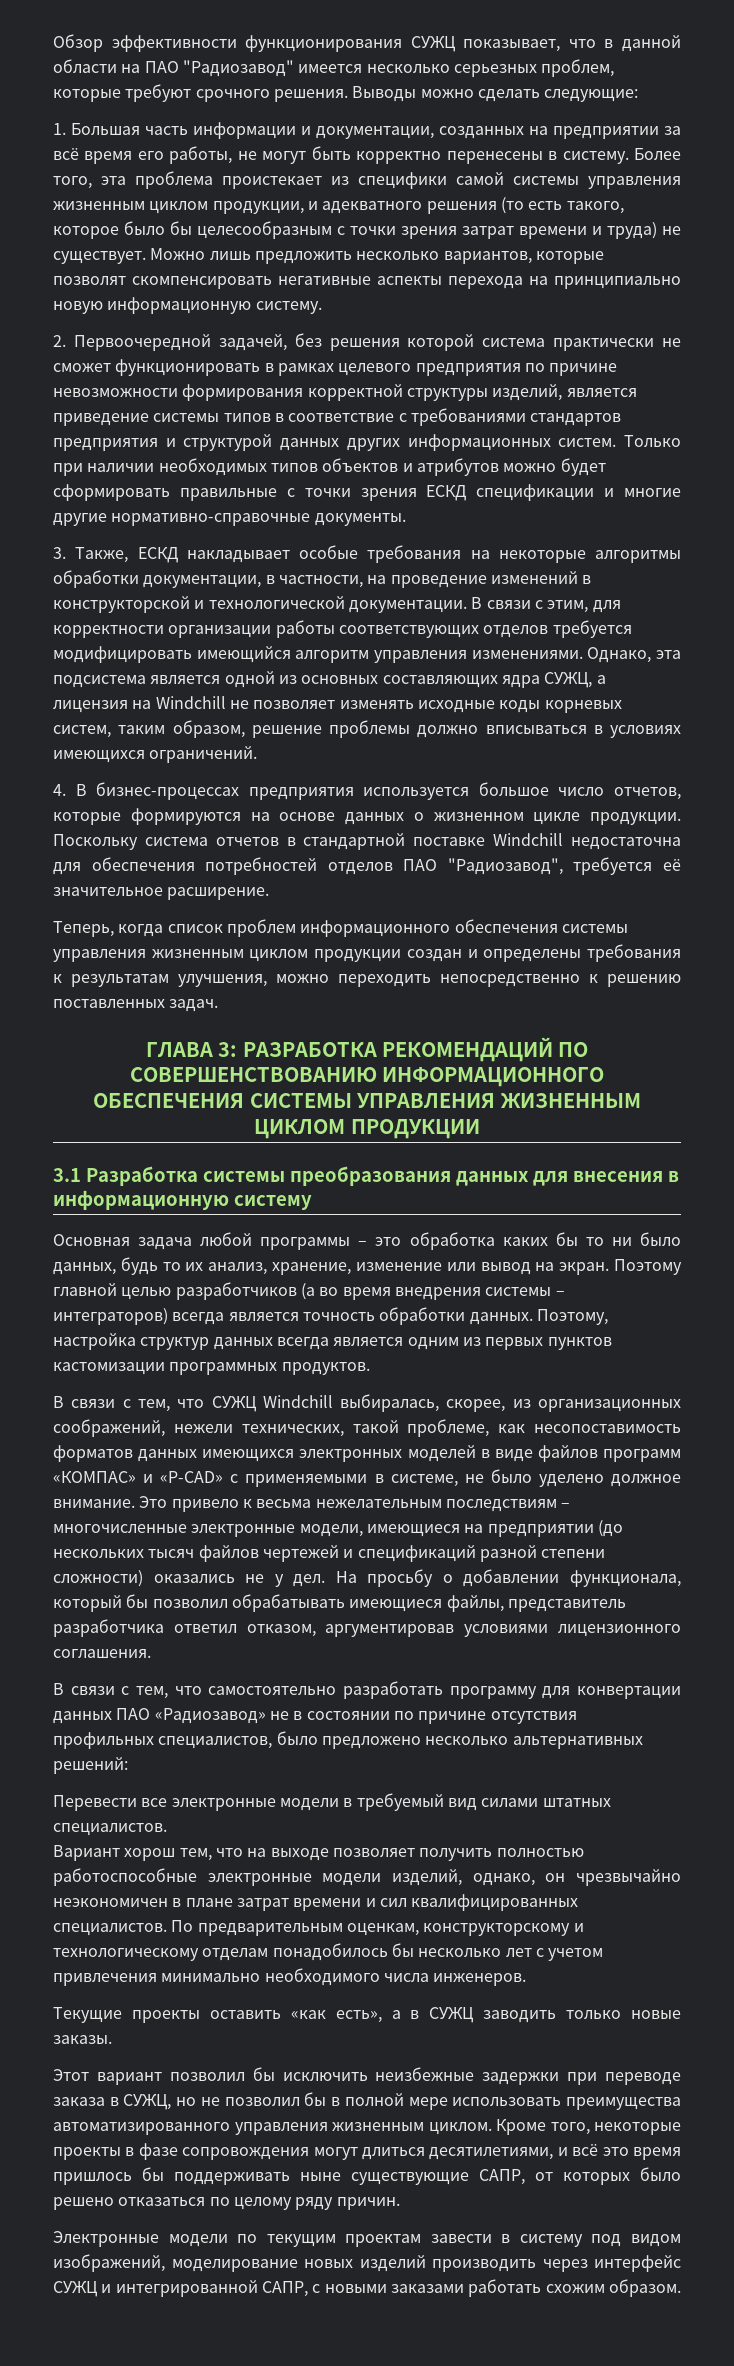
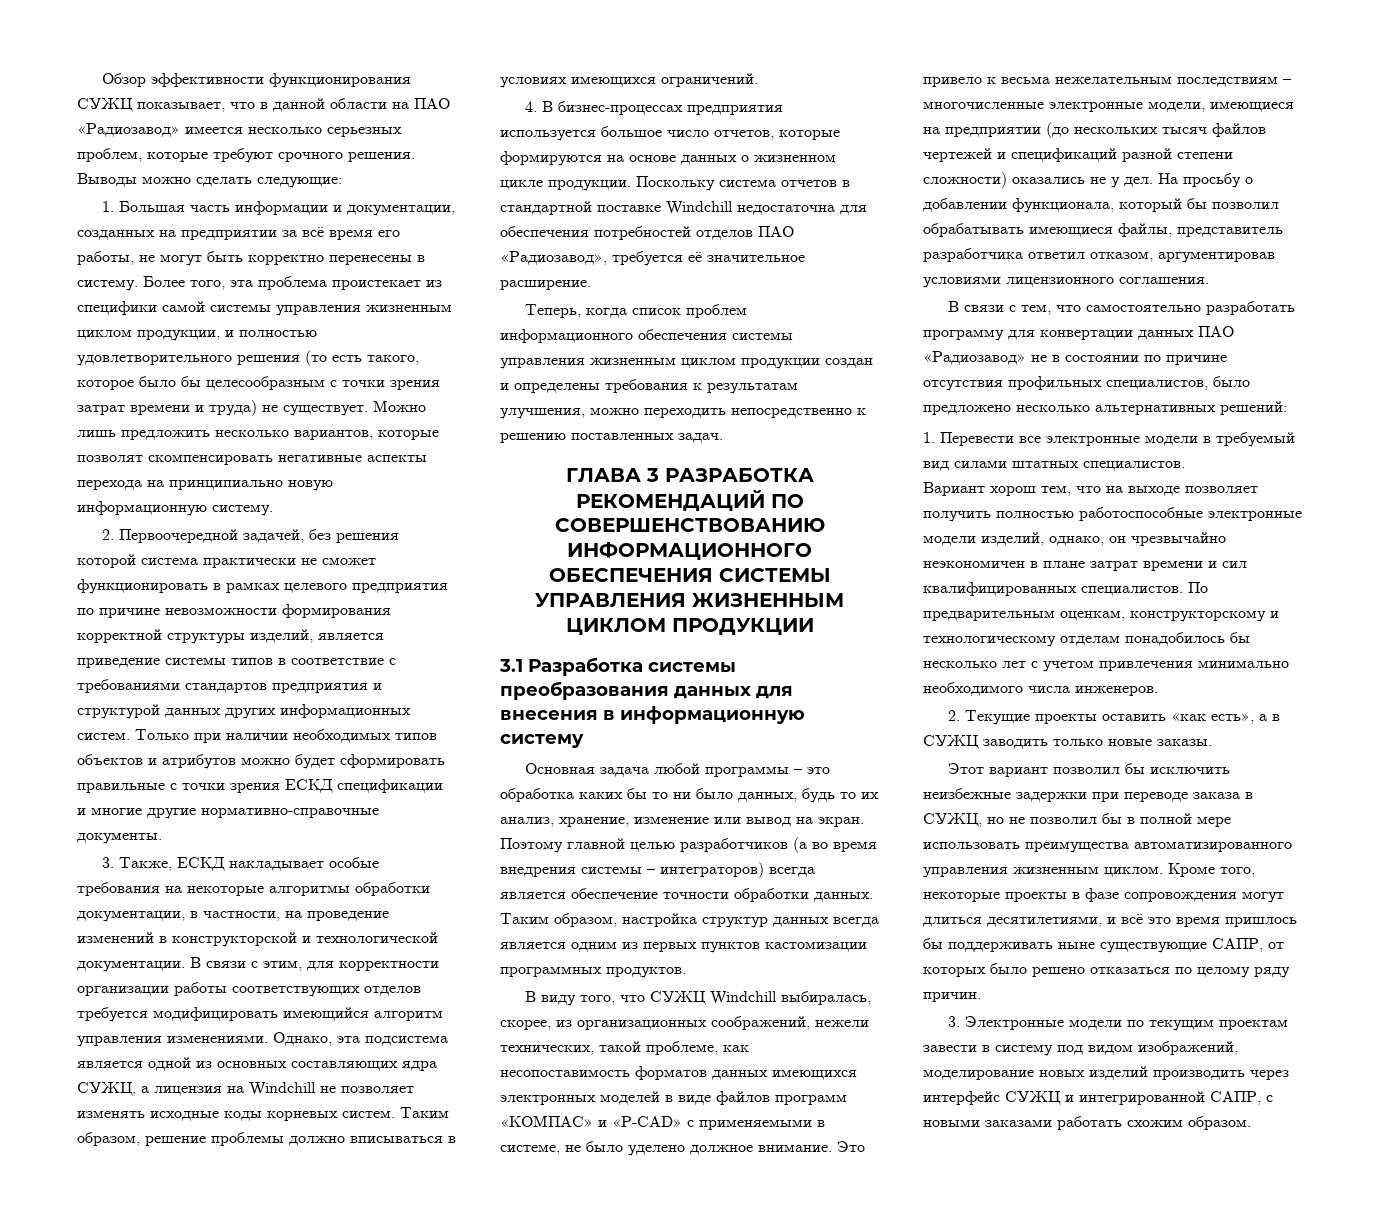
- Обзор эффективности функционирования СУЖЦ показывает, что в данной области на ПАО "Радиозавод" имеется несколько серьезных проблем, которые требуют срочного решения.
+ Обзор эффективности функционирования СУЖЦ показывает, что в данной области на ПАО «Радиозавод» имеется несколько серьезных проблем, которые требуют срочного решения.
- Более того, эта проблема проистекает из специфики самой системы управления жизненным циклом продукции, и адекватного решения (то есть такого, которое было бы целесообразным с точки зрения затрат времени и труда) не существует.
+ Более того, эта проблема проистекает из специфики самой системы управления жизненным циклом продукции, и полностью удовлетворительного решения (то есть такого, которое было бы целесообразным с точки зрения затрат времени и труда) не существует.
- Однако, эта подсистема является одной из основных составляющих ядра СУЖЦ, а лицензия на Windchill не позволяет изменять исходные коды корневых систем, таким образом, решение проблемы должно вписываться в условиях имеющихся ограничений.
+ Однако, эта подсистема является одной из основных составляющих ядра СУЖЦ, а лицензия на Windchill не позволяет изменять исходные коды корневых систем. Таким образом, решение проблемы должно вписываться в условиях имеющихся ограничений.
- Поскольку система отчетов в стандартной поставке Windchill недостаточна для обеспечения потребностей отделов ПАО "Радиозавод", требуется её значительное расширение.
+ Поскольку система отчетов в стандартной поставке Windchill недостаточна для обеспечения потребностей отделов ПАО «Радиозавод», требуется её значительное расширение.
- ГЛАВА 3: РАЗРАБОТКА РЕКОМЕНДАЦИЙ ПО СОВЕРШЕНСТВОВАНИЮ ИНФОРМАЦИОННОГО ОБЕСПЕЧЕНИЯ СИСТЕМЫ УПРАВЛЕНИЯ ЖИЗНЕННЫМ ЦИКЛОМ ПРОДУКЦИИ
+ ГЛАВА 3 РАЗРАБОТКА РЕКОМЕНДАЦИЙ ПО СОВЕРШЕНСТВОВАНИЮ ИНФОРМАЦИОННОГО ОБЕСПЕЧЕНИЯ СИСТЕМЫ УПРАВЛЕНИЯ ЖИЗНЕННЫМ ЦИКЛОМ ПРОДУКЦИИ
- Поэтому главной целью разработчиков (а во время внедрения системы – интеграторов) всегда является точность обработки данных. Поэтому, настройка структур данных всегда является одним из первых пунктов кастомизации программных продуктов.
+ Поэтому главной целью разработчиков (а во время внедрения системы – интеграторов) всегда является обеспечение точности обработки данных. Таким образом, настройка структур данных всегда является одним из первых пунктов кастомизации программных продуктов.
- В связи с тем, что СУЖЦ Windchill выбиралась, скорее, из организационных соображений, нежели технических, такой проблеме, как несопоставимость форматов данных имеющихся электронных моделей в виде файлов программ «КОМПАС» и «P-CAD» с применяемыми в системе, не было уделено должное внимание.
+ В виду того, что СУЖЦ Windchill выбиралась, скорее, из организационных соображений, нежели технических, такой проблеме, как несопоставимость форматов данных имеющихся электронных моделей в виде файлов программ «КОМПАС» и «P-CAD» с применяемыми в системе, не было уделено должное внимание.
- Перевести все электронные модели в требуемый вид силами штатных специалистов.
+ 1. Перевести все электронные модели в требуемый вид силами штатных специалистов.
- Текущие проекты оставить «как есть», а в СУЖЦ заводить только новые заказы.
+ 2. Текущие проекты оставить «как есть», а в СУЖЦ заводить только новые заказы.
- Электронные модели по текущим проектам завести в систему под видом изображений, моделирование новых изделий производить через интерфейс СУЖЦ и интегрированной САПР, с новыми заказами работать схожим образом.
+ 3. Электронные модели по текущим проектам завести в систему под видом изображений, моделирование новых изделий производить через интерфейс СУЖЦ и интегрированной САПР, с новыми заказами работать схожим образом.

